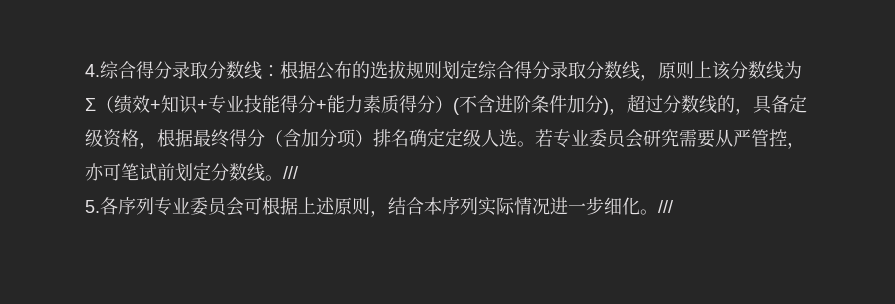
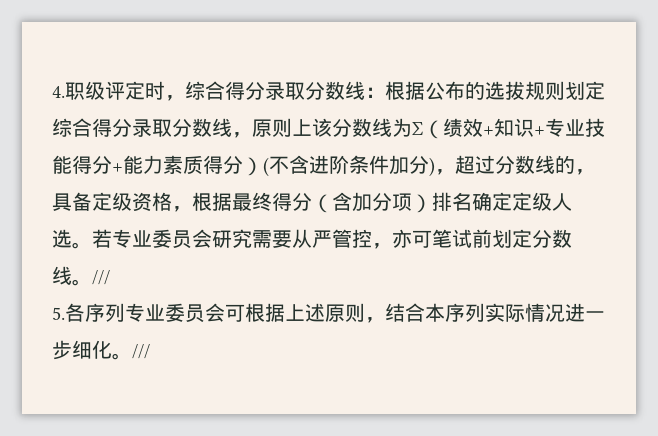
- 4.综合得分录取分数线：根据公布的选拔规则划定综合得分录取分数线，原则上该分数线为Σ（绩效+知识+专业技能得分+能力素质得分）(不含进阶条件加分)，超过分数线的，具备定级资格，根据最终得分（含加分项）排名确定定级人选。
+ 4.职级评定时，综合得分录取分数线：根据公布的选拔规则划定综合得分录取分数线，原则上该分数线为Σ（绩效+知识+专业技能得分+能力素质得分）(不含进阶条件加分)，超过分数线的，具备定级资格，根据最终得分（含加分项）排名确定定级人选。

